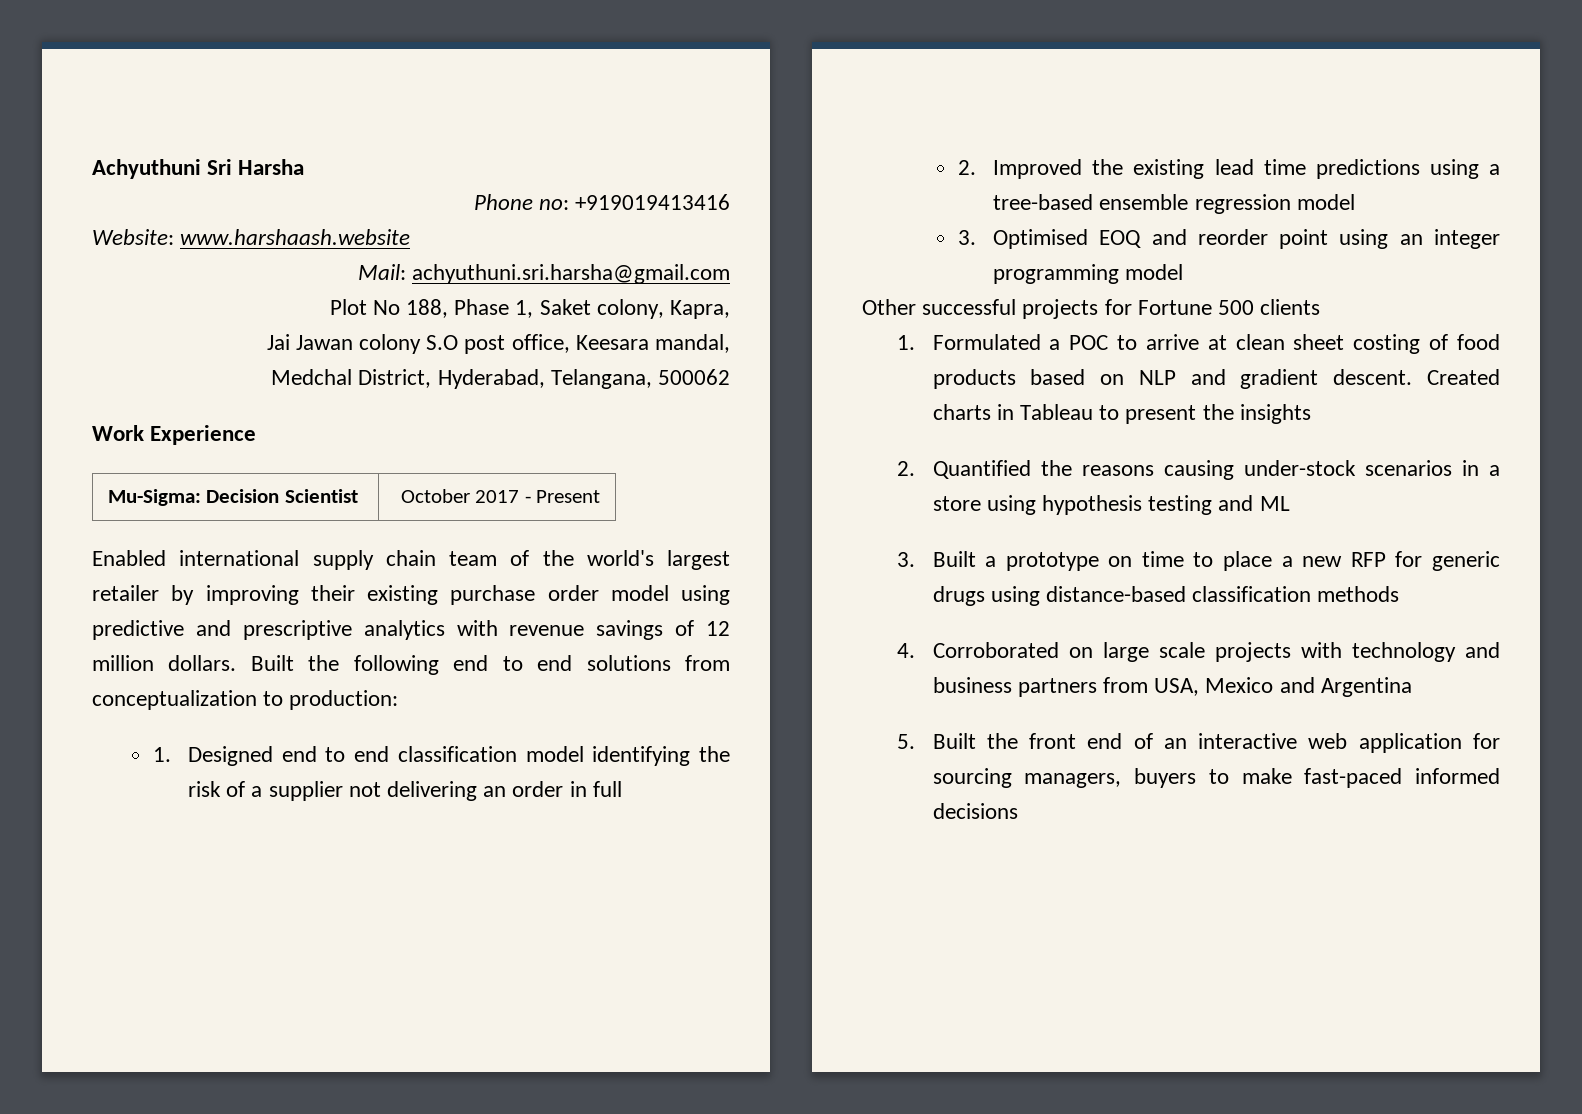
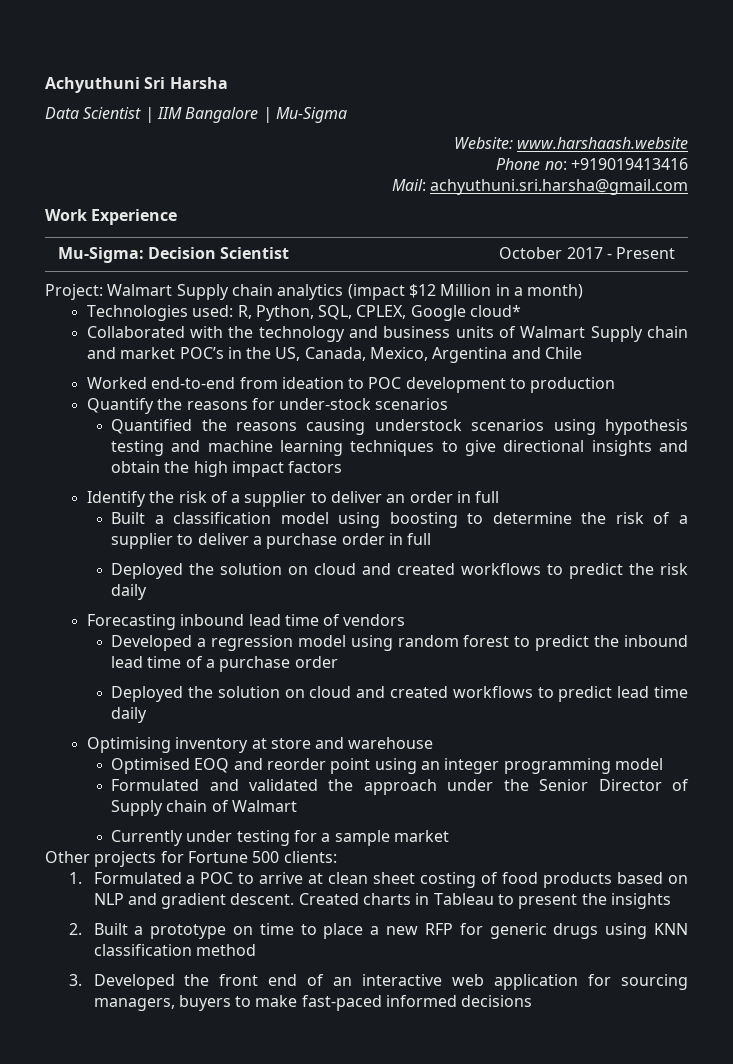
+ Data Scientist | IIM Bangalore | Mu-Sigma
+ Website: www.harshaash.website
- Website: www.harshaash.website
- Plot No 188, Phase 1, Saket colony, Kapra,
- Jai Jawan colony S.O post office, Keesara mandal,
- Medchal District, Hyderabad, Telangana, 500062
- Enabled international supply chain team of the world's largest retailer by improving their existing purchase order model using predictive and prescriptive analytics with revenue savings of 12 million dollars. Built the following end to end solutions from conceptualization to production:
- 1. Designed end to end classification model identifying the risk of a supplier not delivering an order in full
+ Project: Walmart Supply chain analytics (impact $12 Million in a month)
+ Technologies used: R, Python, SQL, CPLEX, Google cloud*
+ Collaborated with the technology and business units of Walmart Supply chain and market POC’s in the US, Canada, Mexico, Argentina and Chile
+ Worked end-to-end from ideation to POC development to production
+ Quantify the reasons for under-stock scenarios
+ Quantified the reasons causing understock scenarios using hypothesis testing and machine learning techniques to give directional insights and obtain the high impact factors
+ Identify the risk of a supplier to deliver an order in full
- 2. Improved the existing lead time predictions using a tree-based ensemble regression model
- 3. Optimised EOQ and reorder point using an integer programming model
+ Built a classification model using boosting to determine the risk of a supplier to deliver a purchase order in full
+ Deployed the solution on cloud and created workflows to predict the risk daily
+ Forecasting inbound lead time of vendors
+ Developed a regression model using random forest to predict the inbound lead time of a purchase order
+ Deployed the solution on cloud and created workflows to predict lead time daily
+ Optimising inventory at store and warehouse
+ Optimised EOQ and reorder point using an integer programming model
+ Formulated and validated the approach under the Senior Director of Supply chain of Walmart
+ Currently under testing for a sample market
- Other successful projects for Fortune 500 clients
+ Other projects for Fortune 500 clients:
- 2. Quantified the reasons causing under-stock scenarios in a store using hypothesis testing and ML
- 3. Built a prototype on time to place a new RFP for generic drugs using distance-based classification methods
- 4. Corroborated on large scale projects with technology and business partners from USA, Mexico and Argentina
- 5. Built the front end of an interactive web application for sourcing managers, buyers to make fast-paced informed decisions
+ 2. Built a prototype on time to place a new RFP for generic drugs using KNN classification method
+ 3. Developed the front end of an interactive web application for sourcing managers, buyers to make fast-paced informed decisions

